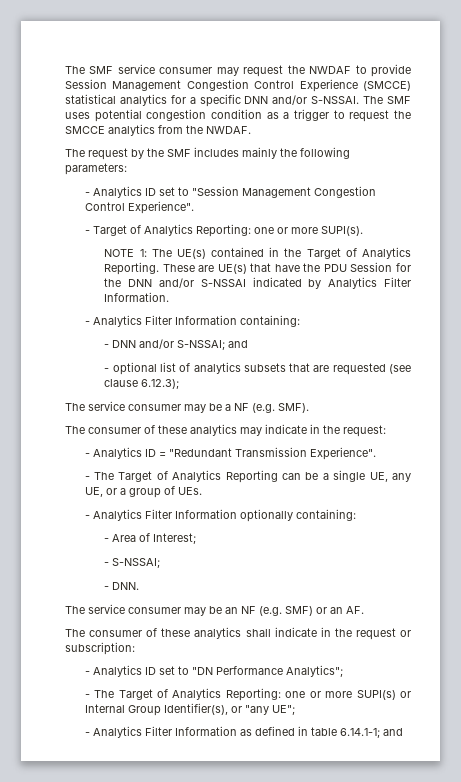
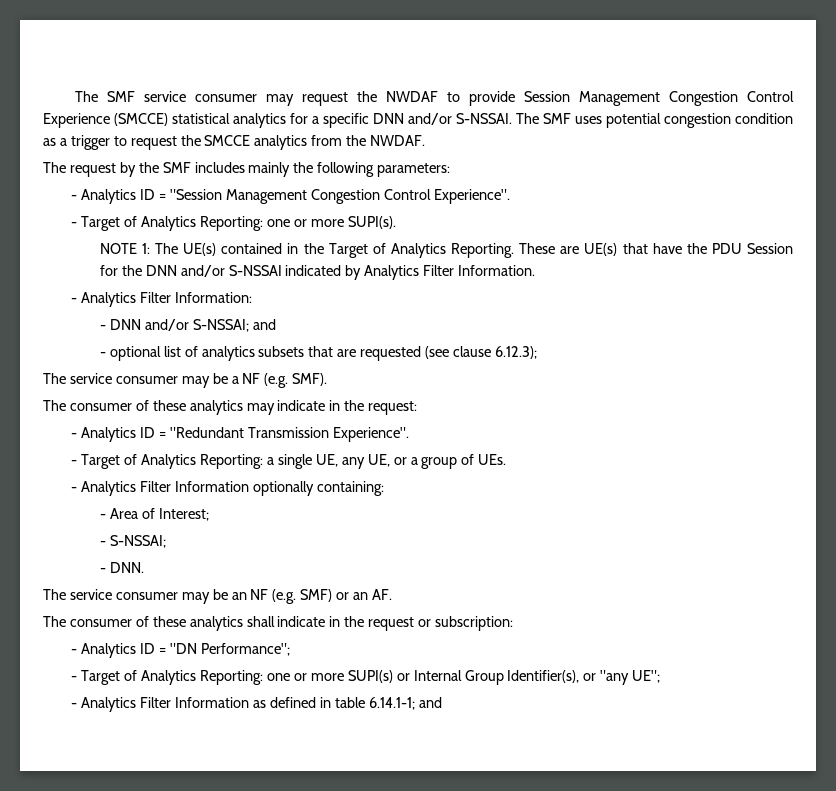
- - Analytics ID set to "Session Management Congestion Control Experience".
+ - Analytics ID = "Session Management Congestion Control Experience".
- - Analytics Filter Information containing:
+ - Analytics Filter Information:
- - The Target of Analytics Reporting can be a single UE, any UE, or a group of UEs.
+ - Target of Analytics Reporting: a single UE, any UE, or a group of UEs.
- - Analytics ID set to "DN Performance Analytics";
- - The Target of Analytics Reporting: one or more SUPI(s) or Internal Group Identifier(s), or "any UE";
+ - Analytics ID = "DN Performance";
+ - Target of Analytics Reporting: one or more SUPI(s) or Internal Group Identifier(s), or "any UE";

